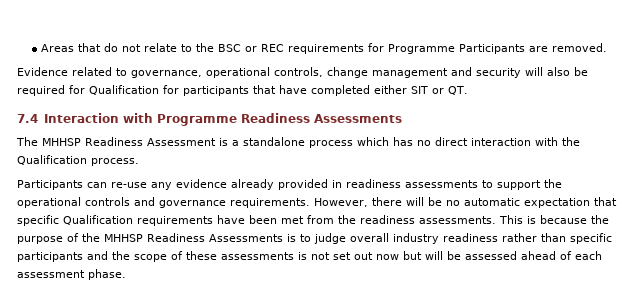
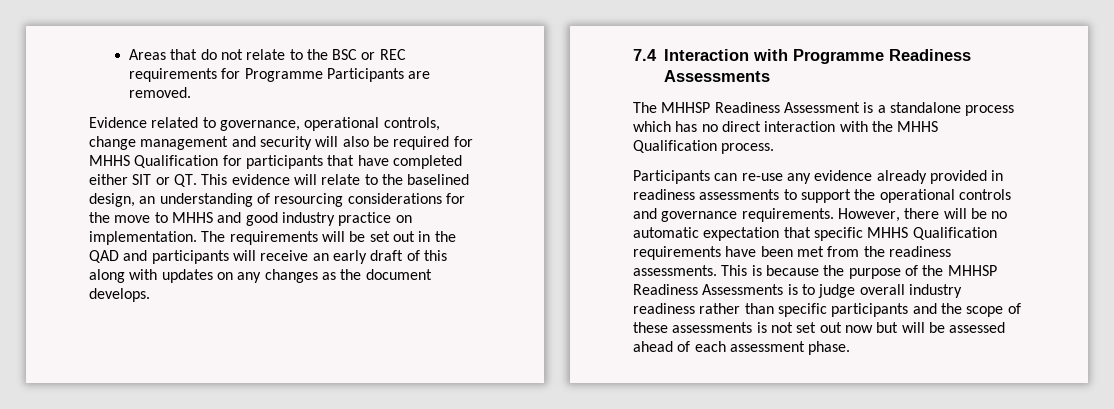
- Evidence related to governance, operational controls, change management and security will also be required for Qualification for participants that have completed either SIT or QT.
+ Evidence related to governance, operational controls, change management and security will also be required for MHHS Qualification for participants that have completed either SIT or QT. This evidence will relate to the baselined design, an understanding of resourcing considerations for the move to MHHS and good industry practice on implementation. The requirements will be set out in the QAD and participants will receive an early draft of this along with updates on any changes as the document develops.
- The MHHSP Readiness Assessment is a standalone process which has no direct interaction with the Qualification process.
+ The MHHSP Readiness Assessment is a standalone process which has no direct interaction with the MHHS Qualification process.
- However, there will be no automatic expectation that specific Qualification requirements have been met from the readiness assessments.
+ However, there will be no automatic expectation that specific MHHS Qualification requirements have been met from the readiness assessments.

